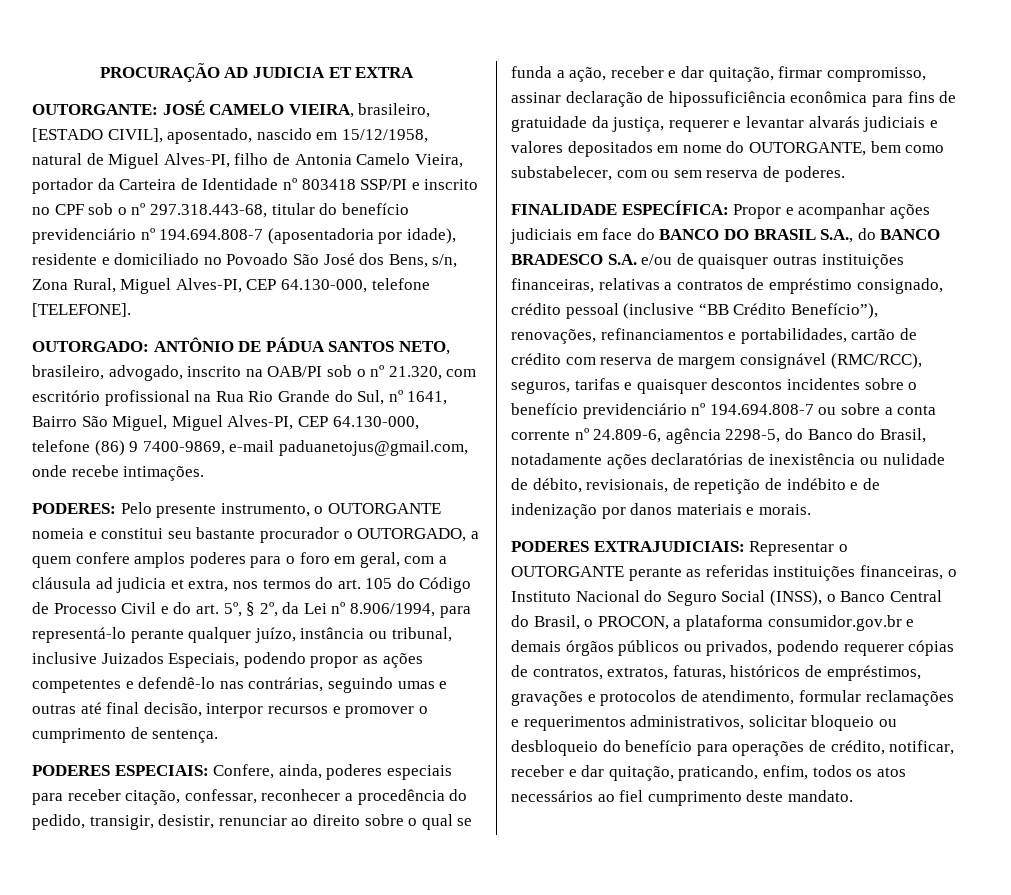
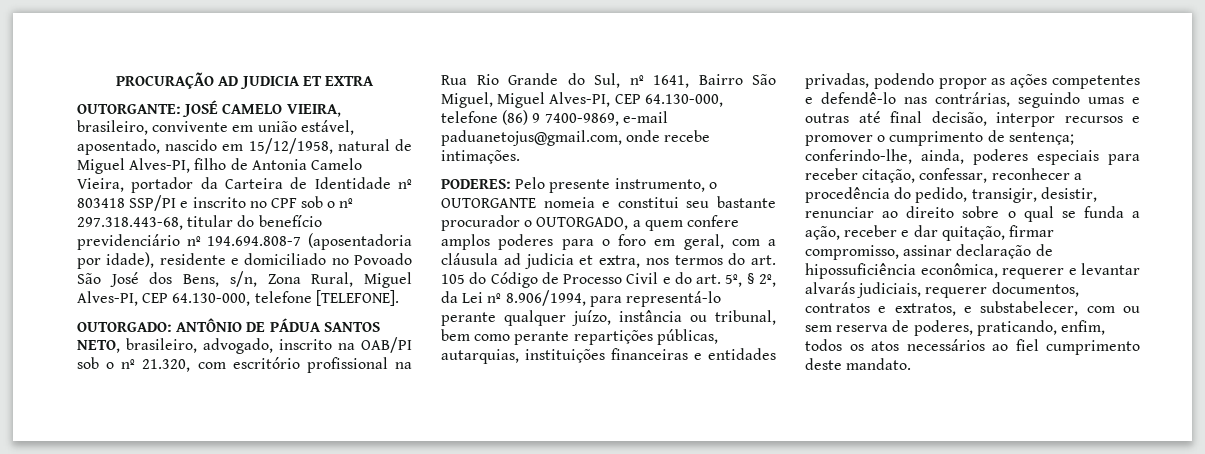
- JOSÉ CAMELO VIEIRA, brasileiro, [ESTADO CIVIL], aposentado, nascido em 15/12/1958, natural de Miguel Alves-PI, filho de Antonia Camelo Vieira, portador da Carteira de Identidade nº 803418 SSP/PI e inscrito no CPF sob o nº 297.318.443-68, titular do benefício previdenciário nº 194.694.808-7 (aposentadoria por idade), residente e domiciliado no Povoado São José dos Bens, s/n, Zona Rural, Miguel Alves-PI, CEP 64.130-000, telefone [TELEFONE].
+ JOSÉ CAMELO VIEIRA, brasileiro, convivente em união estável, aposentado, nascido em 15/12/1958, natural de Miguel Alves-PI, filho de Antonia Camelo Vieira, portador da Carteira de Identidade nº 803418 SSP/PI e inscrito no CPF sob o nº 297.318.443-68, titular do benefício previdenciário nº 194.694.808-7 (aposentadoria por idade), residente e domiciliado no Povoado São José dos Bens, s/n, Zona Rural, Miguel Alves-PI, CEP 64.130-000, telefone [TELEFONE].
- Pelo presente instrumento, o OUTORGANTE nomeia e constitui seu bastante procurador o OUTORGADO, a quem confere amplos poderes para o foro em geral, com a cláusula ad judicia et extra, nos termos do art. 105 do Código de Processo Civil e do art. 5º, § 2º, da Lei nº 8.906/1994, para representá-lo perante qualquer juízo, instância ou tribunal, inclusive Juizados Especiais, podendo propor as ações competentes e defendê-lo nas contrárias, seguindo umas e outras até final decisão, interpor recursos e promover o cumprimento de sentença.
- PODERES ESPECIAIS: Confere, ainda, poderes especiais para receber citação, confessar, reconhecer a procedência do pedido, transigir, desistir, renunciar ao direito sobre o qual se funda a ação, receber e dar quitação, firmar compromisso, assinar declaração de hipossuficiência econômica para fins de gratuidade da justiça, requerer e levantar alvarás judiciais e valores depositados em nome do OUTORGANTE, bem como substabelecer, com ou sem reserva de poderes.
- FINALIDADE ESPECÍFICA: Propor e acompanhar ações judiciais em face do BANCO DO BRASIL S.A., do BANCO BRADESCO S.A. e/ou de quaisquer outras instituições financeiras, relativas a contratos de empréstimo consignado, crédito pessoal (inclusive “BB Crédito Benefício”), renovações, refinanciamentos e portabilidades, cartão de crédito com reserva de margem consignável (RMC/RCC), seguros, tarifas e quaisquer descontos incidentes sobre o benefício previdenciário nº 194.694.808-7 ou sobre a conta corrente nº 24.809-6, agência 2298-5, do Banco do Brasil, notadamente ações declaratórias de inexistência ou nulidade de débito, revisionais, de repetição de indébito e de indenização por danos materiais e morais.
- PODERES EXTRAJUDICIAIS: Representar o OUTORGANTE perante as referidas instituições financeiras, o Instituto Nacional do Seguro Social (INSS), o Banco Central do Brasil, o PROCON, a plataforma consumidor.gov.br e demais órgãos públicos ou privados, podendo requerer cópias de contratos, extratos, faturas, históricos de empréstimos, gravações e protocolos de atendimento, formular reclamações e requerimentos administrativos, solicitar bloqueio ou desbloqueio do benefício para operações de crédito, notificar, receber e dar quitação, praticando, enfim, todos os atos necessários ao fiel cumprimento deste mandato.
+ Pelo presente instrumento, o OUTORGANTE nomeia e constitui seu bastante procurador o OUTORGADO, a quem confere amplos poderes para o foro em geral, com a cláusula ad judicia et extra, nos termos do art. 105 do Código de Processo Civil e do art. 5º, § 2º, da Lei nº 8.906/1994, para representá-lo perante qualquer juízo, instância ou tribunal, bem como perante repartições públicas, autarquias, instituições financeiras e entidades privadas, podendo propor as ações competentes e defendê-lo nas contrárias, seguindo umas e outras até final decisão, interpor recursos e promover o cumprimento de sentença; conferindo-lhe, ainda, poderes especiais para receber citação, confessar, reconhecer a procedência do pedido, transigir, desistir, renunciar ao direito sobre o qual se funda a ação, receber e dar quitação, firmar compromisso, assinar declaração de hipossuficiência econômica, requerer e levantar alvarás judiciais, requerer documentos, contratos e extratos, e substabelecer, com ou sem reserva de poderes, praticando, enfim, todos os atos necessários ao fiel cumprimento deste mandato.

